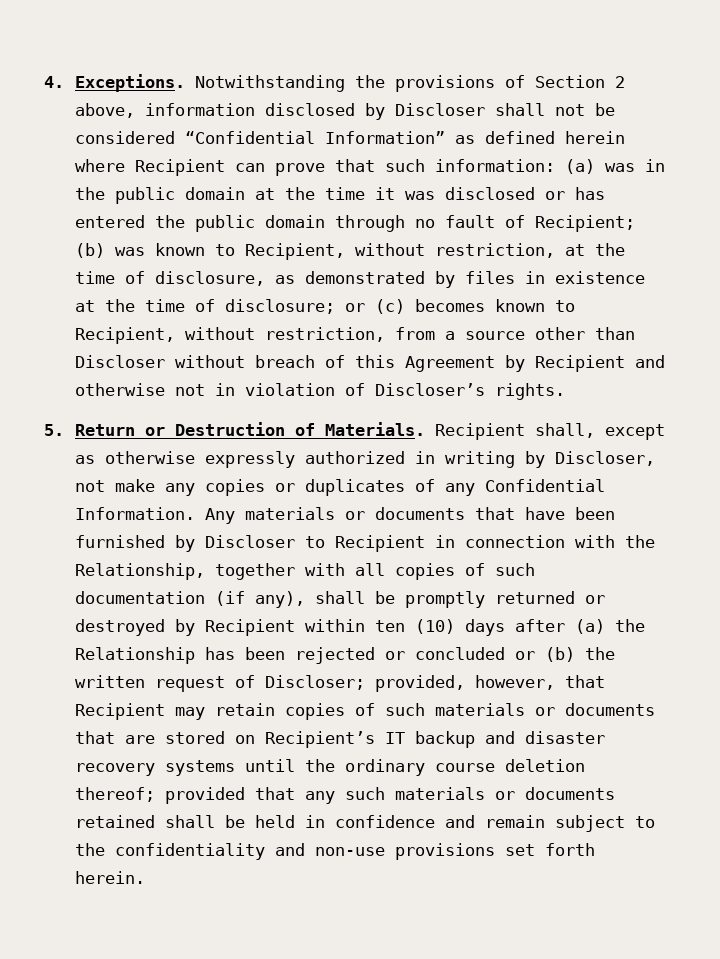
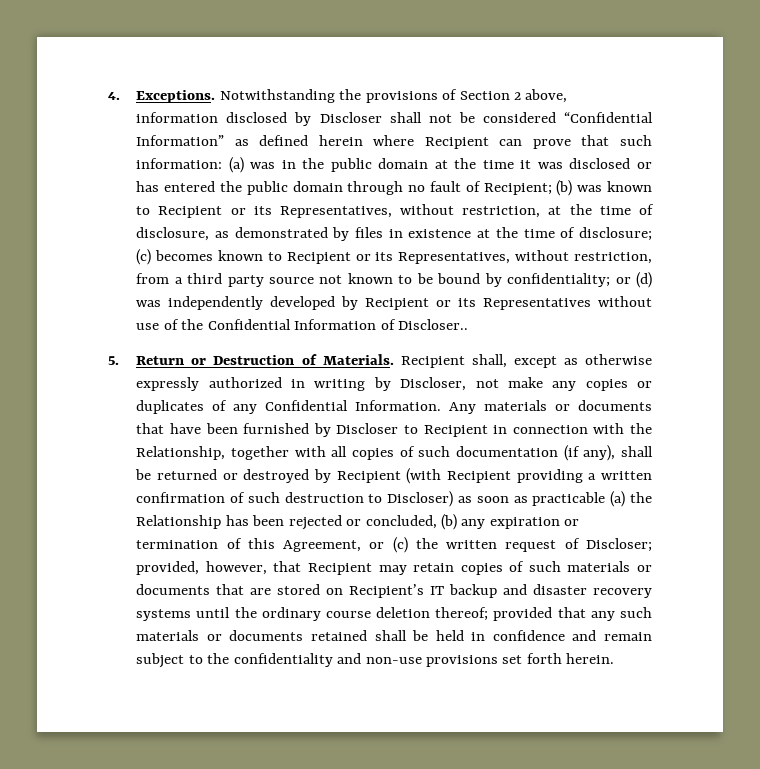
- (b) was known to Recipient, without restriction, at the time of disclosure, as demonstrated by files in existence at the time of disclosure;
+ (b) was known to Recipient or its Representatives, without restriction, at the time of disclosure, as demonstrated by files in existence at the time of disclosure;
- or (c) becomes known to Recipient, without restriction, from a source other than Discloser without breach of this Agreement by Recipient and otherwise not in violation of Discloser’s rights.
+ (c) becomes known to Recipient or its Representatives, without restriction, from a third party source not known to be bound by confidentiality; or (d) was independently developed by Recipient or its Representatives without use of the Confidential Information of Discloser..
- Any materials or documents that have been furnished by Discloser to Recipient in connection with the Relationship, together with all copies of such documentation (if any), shall be promptly returned or destroyed by Recipient within ten (10) days after (a) the Relationship has been rejected or concluded or (b) the written request of Discloser;
+ Any materials or documents that have been furnished by Discloser to Recipient in connection with the Relationship, together with all copies of such documentation (if any), shall be returned or destroyed by Recipient (with Recipient providing a written confirmation of such destruction to Discloser) as soon as practicable (a) the Relationship has been rejected or concluded, (b) any expiration or termination of this Agreement, or (c) the written request of Discloser;

